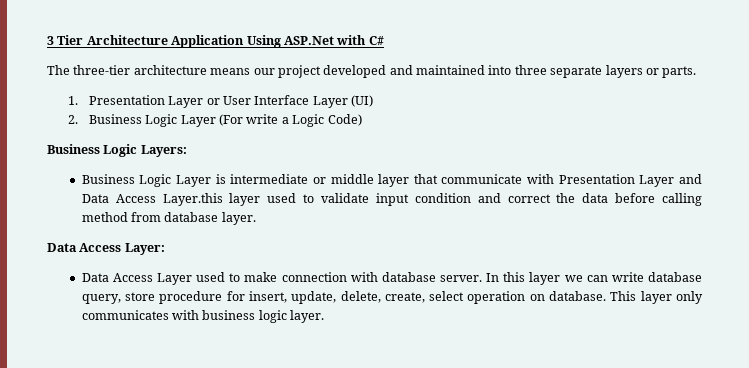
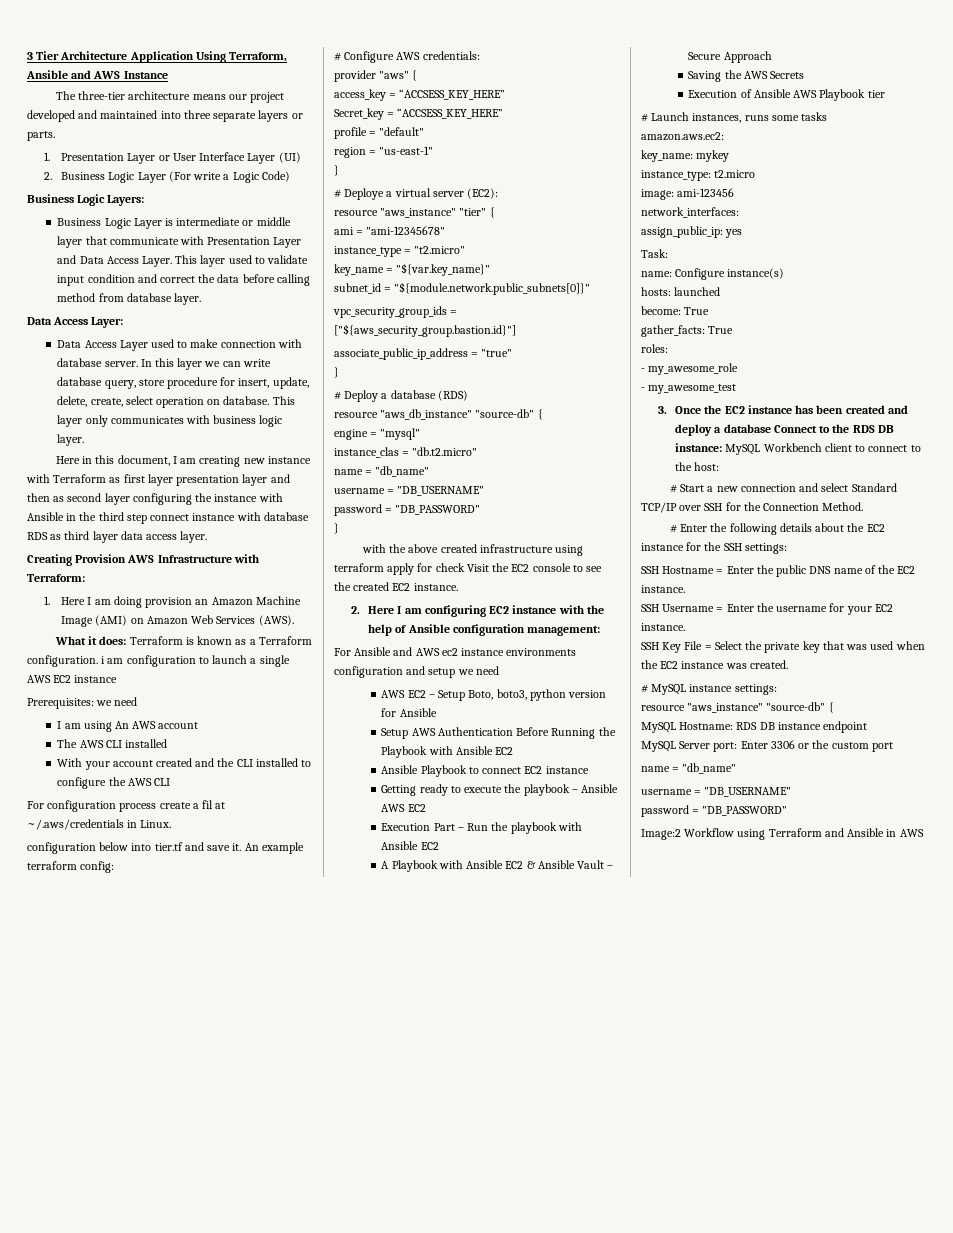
- 3 Tier Architecture Application Using ASP.Net with C#
+ 3 Tier Architecture Application Using Terraform, Ansible and AWS Instance
- Business Logic Layer is intermediate or middle layer that communicate with Presentation Layer and Data Access Layer.this layer used to validate input condition and correct the data before calling method from database layer.
+ Business Logic Layer is intermediate or middle layer that communicate with Presentation Layer and Data Access Layer. This layer used to validate input condition and correct the data before calling method from database layer.
+ Here in this document, I am creating new instance with Terraform as first layer presentation layer and then as second layer configuring the instance with Ansible in the third step connect instance with database RDS as third layer data access layer.
+ Creating Provision AWS Infrastructure with Terraform:
+ 1. Here I am doing provision an Amazon Machine Image (AMI) on Amazon Web Services (AWS).
+ What it does: Terraform is known as a Terraform configuration. i am configuration to launch a single AWS EC2 instance
+ Prerequisites: we need
+ I am using An AWS account
+ The AWS CLI installed
+ With your account created and the CLI installed to configure the AWS CLI
+ For configuration process create a fil at ~/.aws/credentials in Linux.
+ configuration below into tier.tf and save it. An example terraform config:
+ # Configure AWS credentials:
+ provider "aws" {
+ access_key = “ACCSESS_KEY_HERE”
+ Secret_key = “ACCSESS_KEY_HERE”
+ profile = "default"
+ region = "us-east-1"
+ }
+ # Deploye a virtual server (EC2):
+ resource "aws_instance" "tier" {
+ ami = "ami-12345678"
+ instance_type = "t2.micro"
+ key_name = "${var.key_name}"
+ subnet_id = "${module.network.public_subnets[0]}"
+ vpc_security_group_ids = ["${aws_security_group.bastion.id}"]
+ associate_public_ip_address = "true"
+ }
+ # Deploy a database (RDS)
+ resource "aws_db_instance" "source-db" {
+ engine = "mysql"
+ instance_clas = "db.t2.micro"
+ name = "db_name"
+ username = "DB_USERNAME"
+ password = "DB_PASSWORD"
+ }
+ with the above created infrastructure using terraform apply for check Visit the EC2 console to see the created EC2 instance.
+ 2. Here I am configuring EC2 instance with the help of Ansible configuration management:
+ For Ansible and AWS ec2 instance environments configuration and setup we need
+ AWS EC2 – Setup Boto, boto3, python version for Ansible
+ Setup AWS Authentication Before Running the Playbook with Ansible EC2
+ Ansible Playbook to connect EC2 instance
+ Getting ready to execute the playbook – Ansible AWS EC2
+ Execution Part – Run the playbook with Ansible EC2
+ A Playbook with Ansible EC2 & Ansible Vault – Secure Approach
+ Saving the AWS Secrets
+ Execution of Ansible AWS Playbook tier
+ # Launch instances, runs some tasks
+ amazon.aws.ec2:
+ key_name: mykey
+ instance_type: t2.micro
+ image: ami-123456
+ network_interfaces:
+ assign_public_ip: yes
+ Task:
+ name: Configure instance(s)
+ hosts: launched
+ become: True
+ gather_facts: True
+ roles:
+ - my_awesome_role
+ - my_awesome_test
+ 3. Once the EC2 instance has been created and deploy a database Connect to the RDS DB instance: MySQL Workbench client to connect to the host:
+ # Start a new connection and select Standard TCP/IP over SSH for the Connection Method.
+ # Enter the following details about the EC2 instance for the SSH settings:
+ SSH Hostname = Enter the public DNS name of the EC2 instance.
+ SSH Username = Enter the username for your EC2 instance.
+ SSH Key File = Select the private key that was used when the EC2 instance was created.
+ # MySQL instance settings:
+ resource "aws_instance" "source-db" {
+ MySQL Hostname: RDS DB instance endpoint
+ MySQL Server port: Enter 3306 or the custom port
+ name = "db_name"
+ username = "DB_USERNAME"
+ password = "DB_PASSWORD"
+ Image:2 Workflow using Terraform and Ansible in AWS

